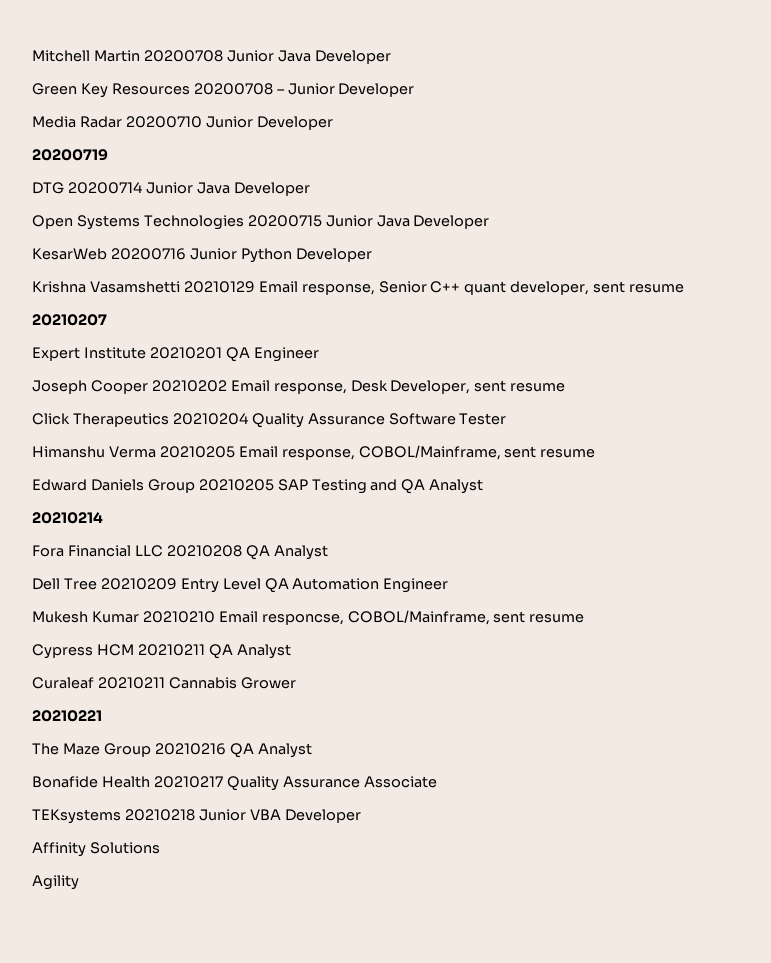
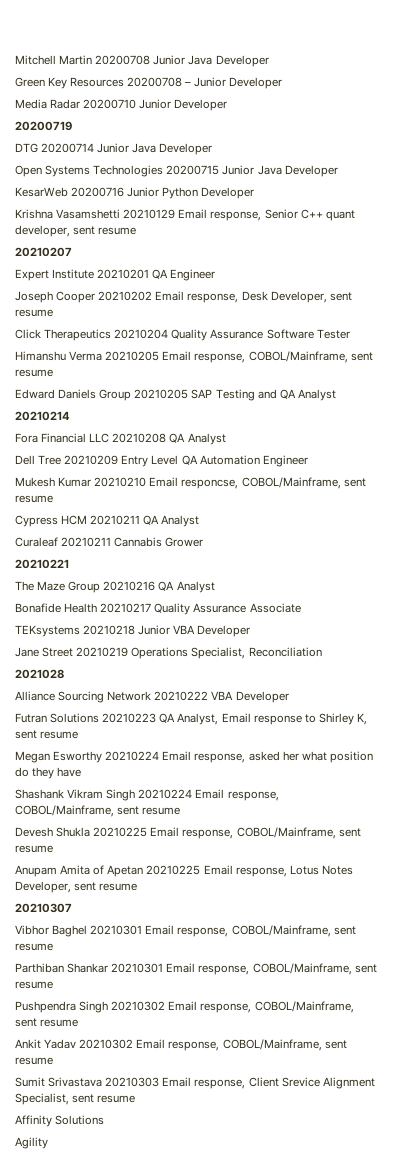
+ Jane Street 20210219 Operations Specialist, Reconciliation
+ 2021028
+ Alliance Sourcing Network 20210222 VBA Developer
+ Futran Solutions 20210223 QA Analyst, Email response to Shirley K, sent resume
+ Megan Esworthy 20210224 Email response, asked her what position do they have
+ Shashank Vikram Singh 20210224 Email response, COBOL/Mainframe, sent resume
+ Devesh Shukla 20210225 Email response, COBOL/Mainframe, sent resume
+ Anupam Amita of Apetan 20210225 Email response, Lotus Notes Developer, sent resume
+ 20210307
+ Vibhor Baghel 20210301 Email response, COBOL/Mainframe, sent resume
+ Parthiban Shankar 20210301 Email response, COBOL/Mainframe, sent resume
+ Pushpendra Singh 20210302 Email response, COBOL/Mainframe, sent resume
+ Ankit Yadav 20210302 Email response, COBOL/Mainframe, sent resume
+ Sumit Srivastava 20210303 Email response, Client Srevice Alignment Specialist, sent resume

